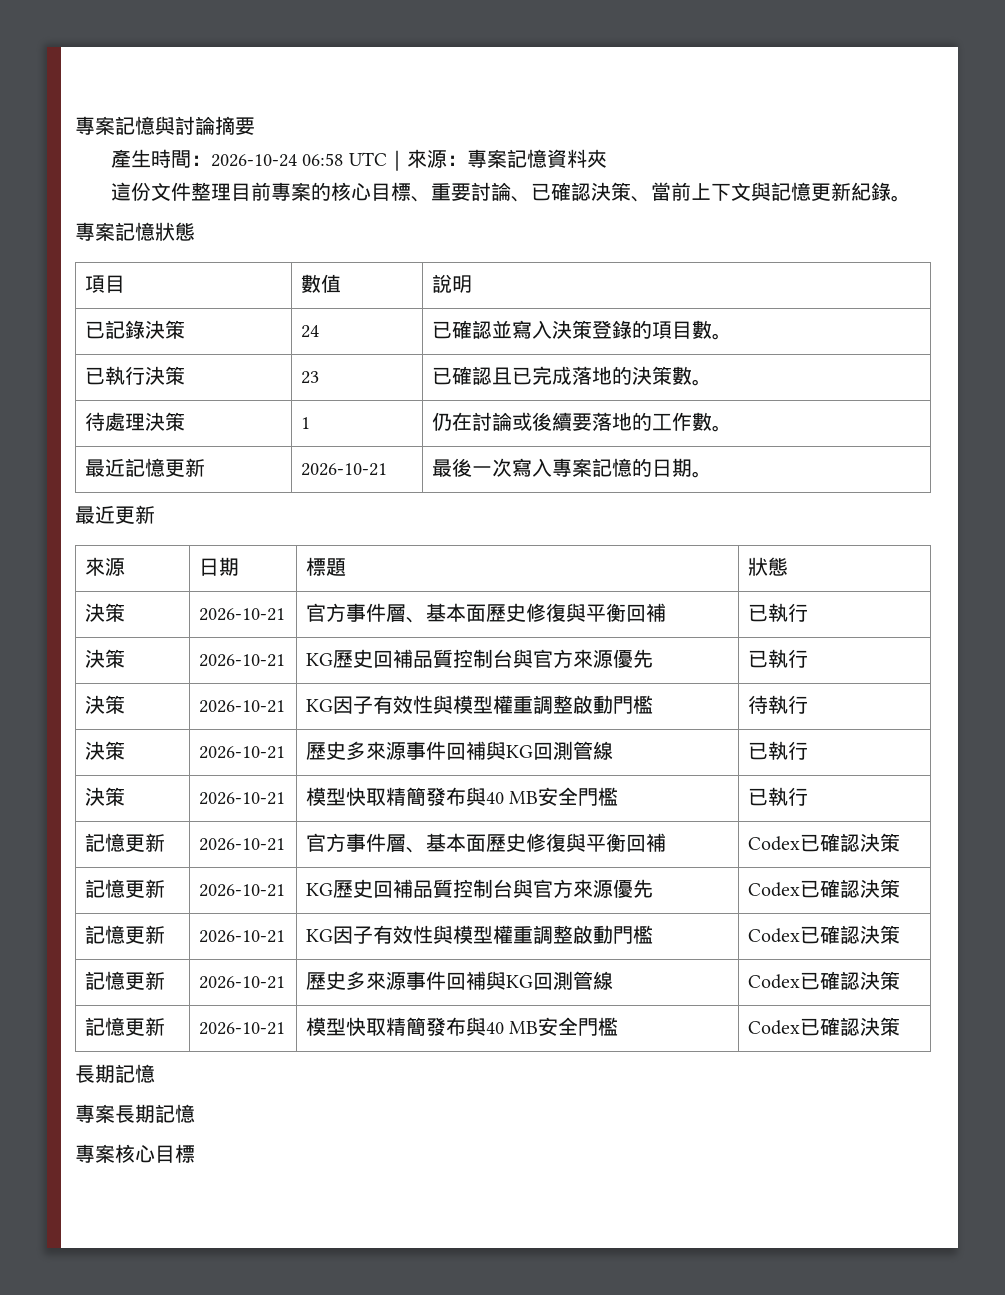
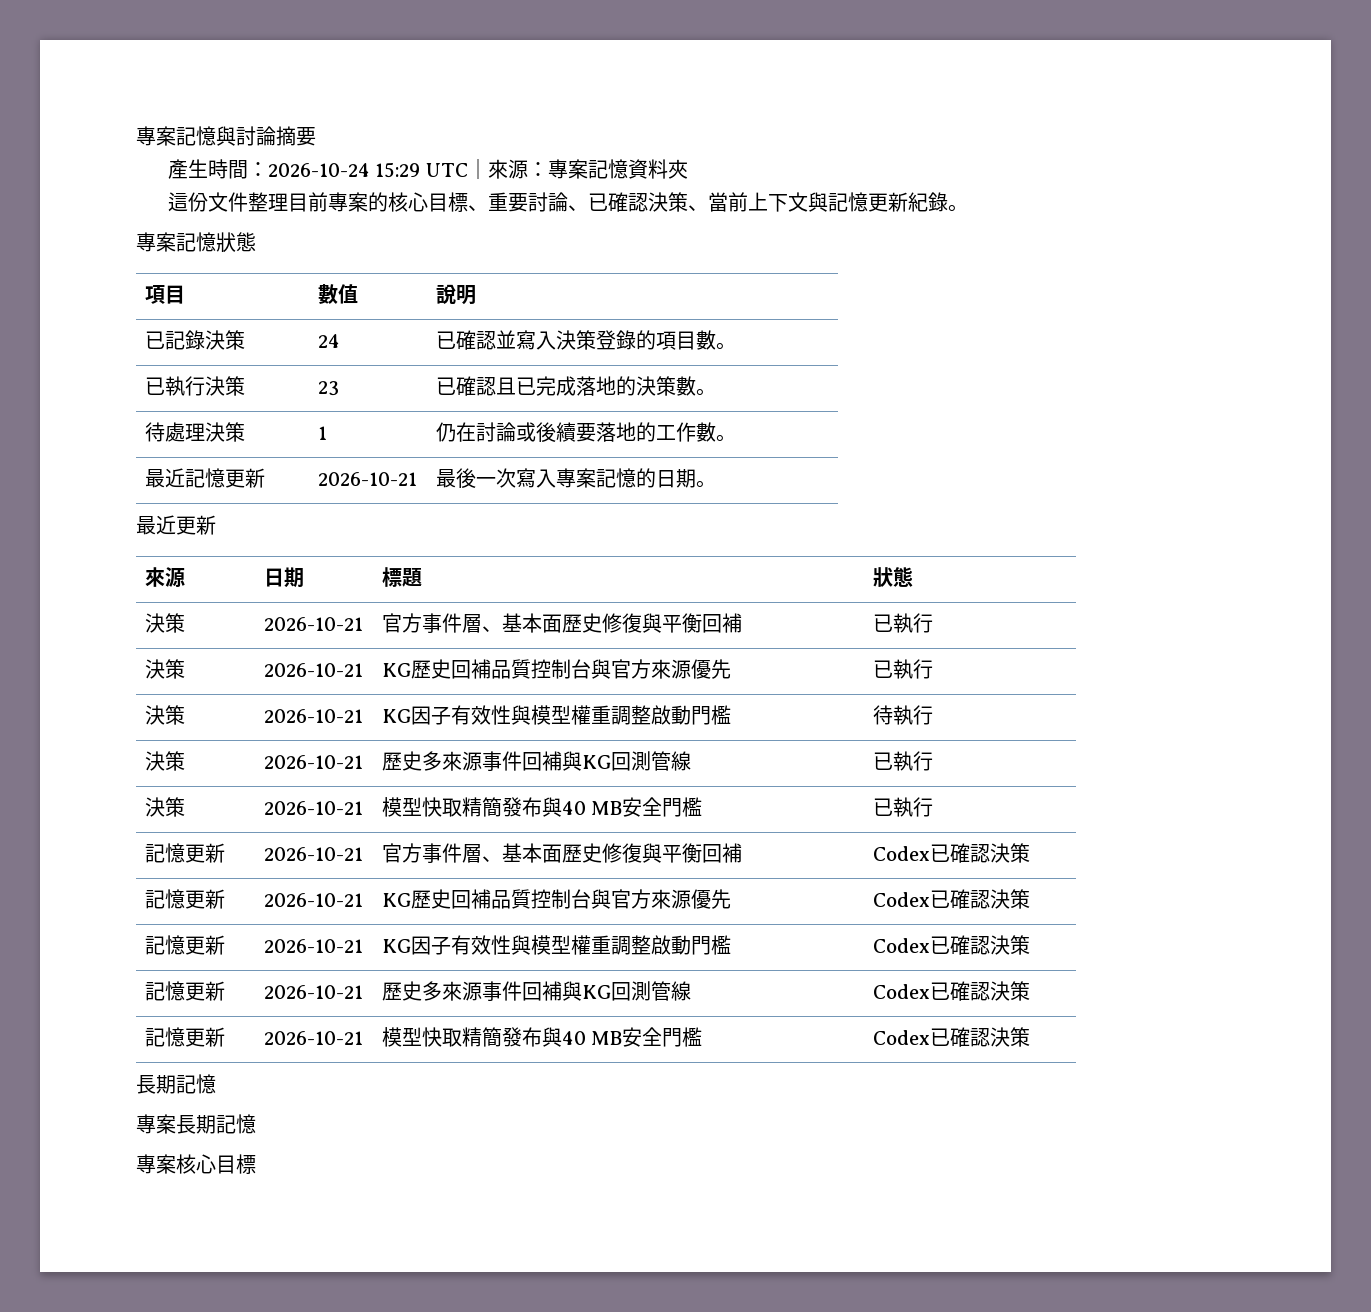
- 產生時間：2026-10-24 06:58 UTC｜來源：專案記憶資料夾
+ 產生時間：2026-10-24 15:29 UTC｜來源：專案記憶資料夾

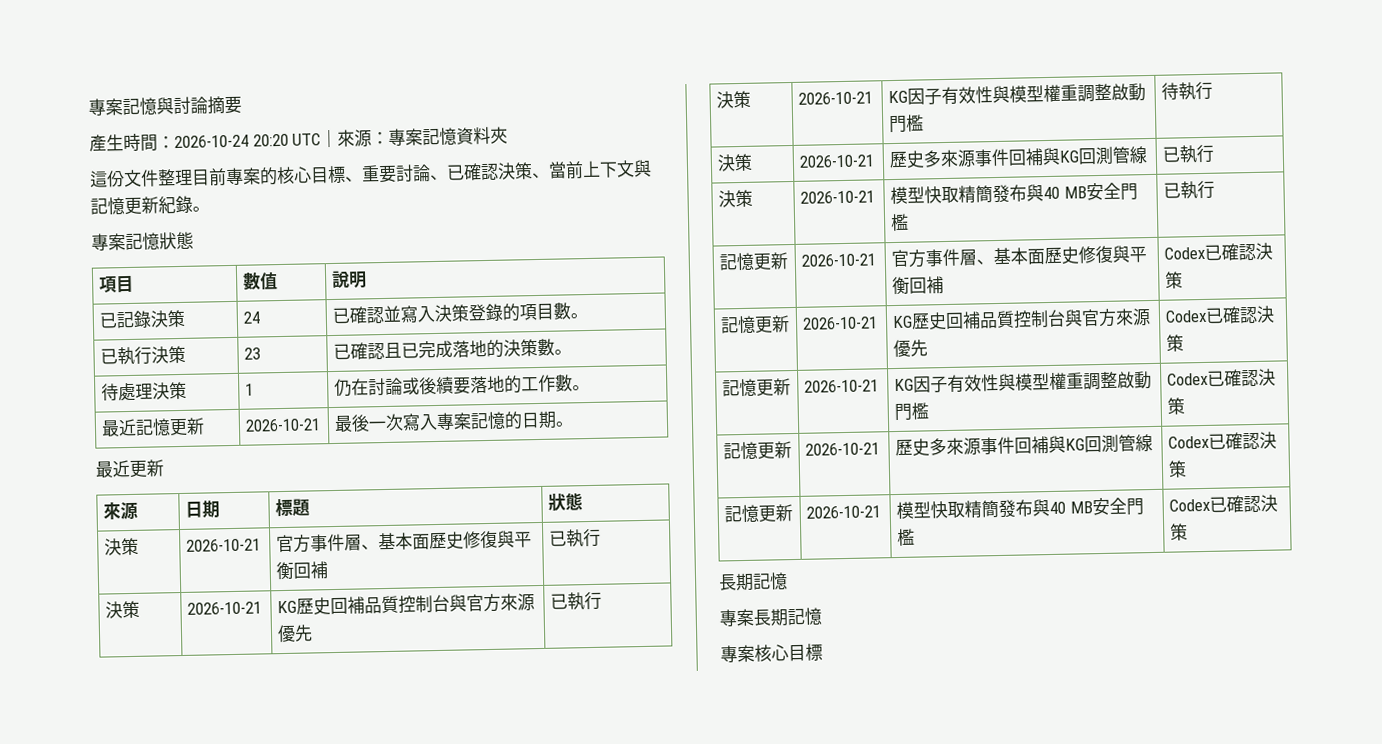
- 產生時間：2026-10-24 15:29 UTC｜來源：專案記憶資料夾
+ 產生時間：2026-10-24 20:20 UTC｜來源：專案記憶資料夾

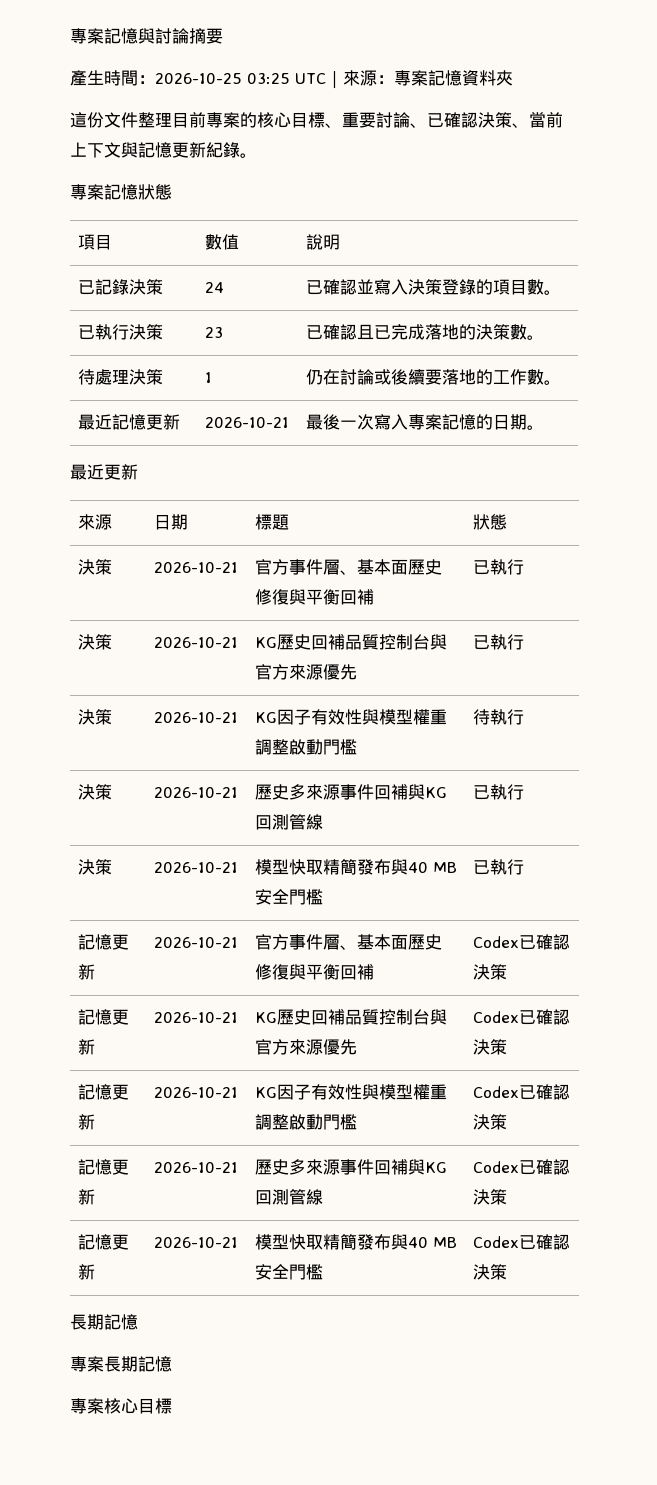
- 產生時間：2026-10-24 20:20 UTC｜來源：專案記憶資料夾
+ 產生時間：2026-10-25 03:25 UTC｜來源：專案記憶資料夾

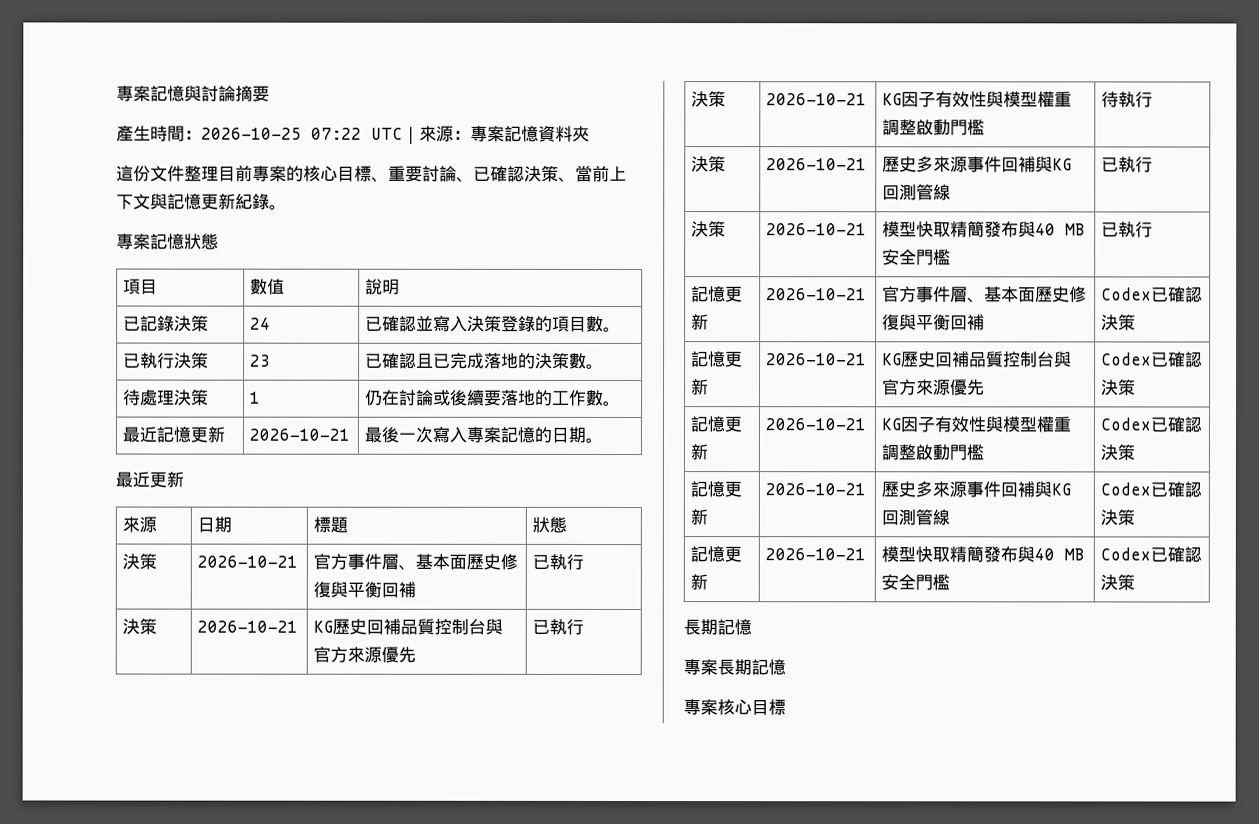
- 產生時間：2026-10-25 03:25 UTC｜來源：專案記憶資料夾
+ 產生時間：2026-10-25 07:22 UTC｜來源：專案記憶資料夾

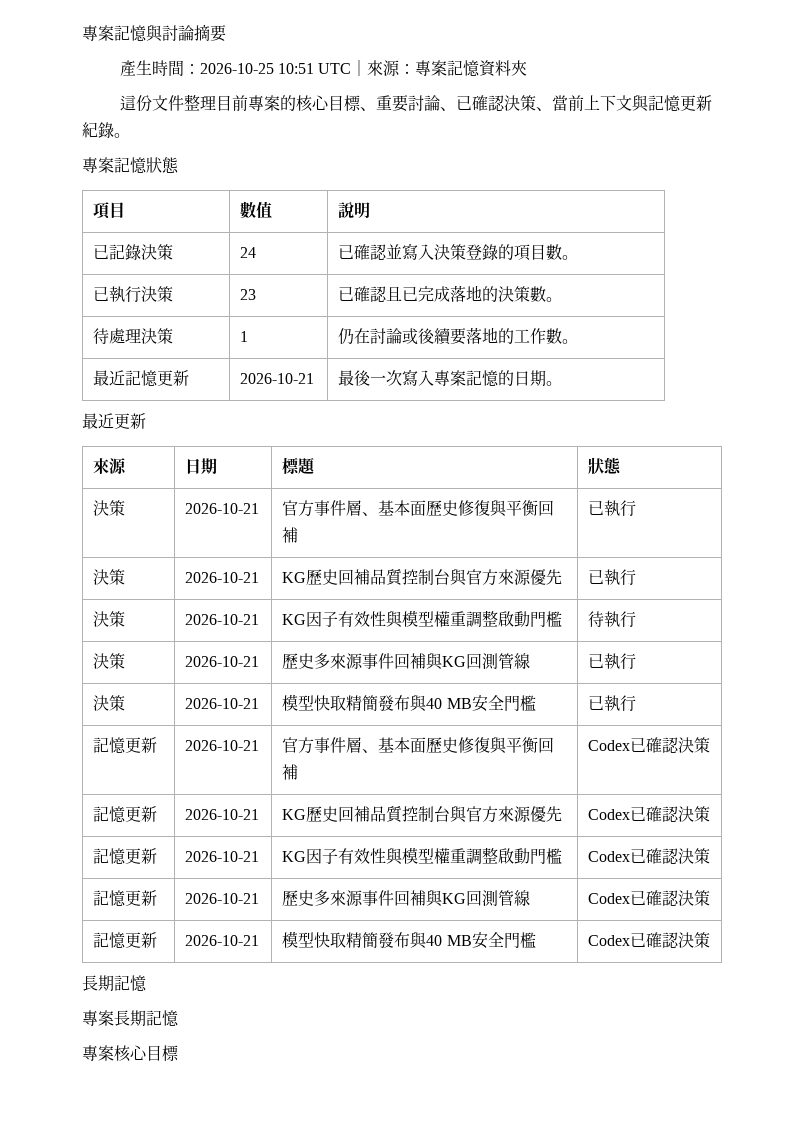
- 產生時間：2026-10-25 07:22 UTC｜來源：專案記憶資料夾
+ 產生時間：2026-10-25 10:51 UTC｜來源：專案記憶資料夾

